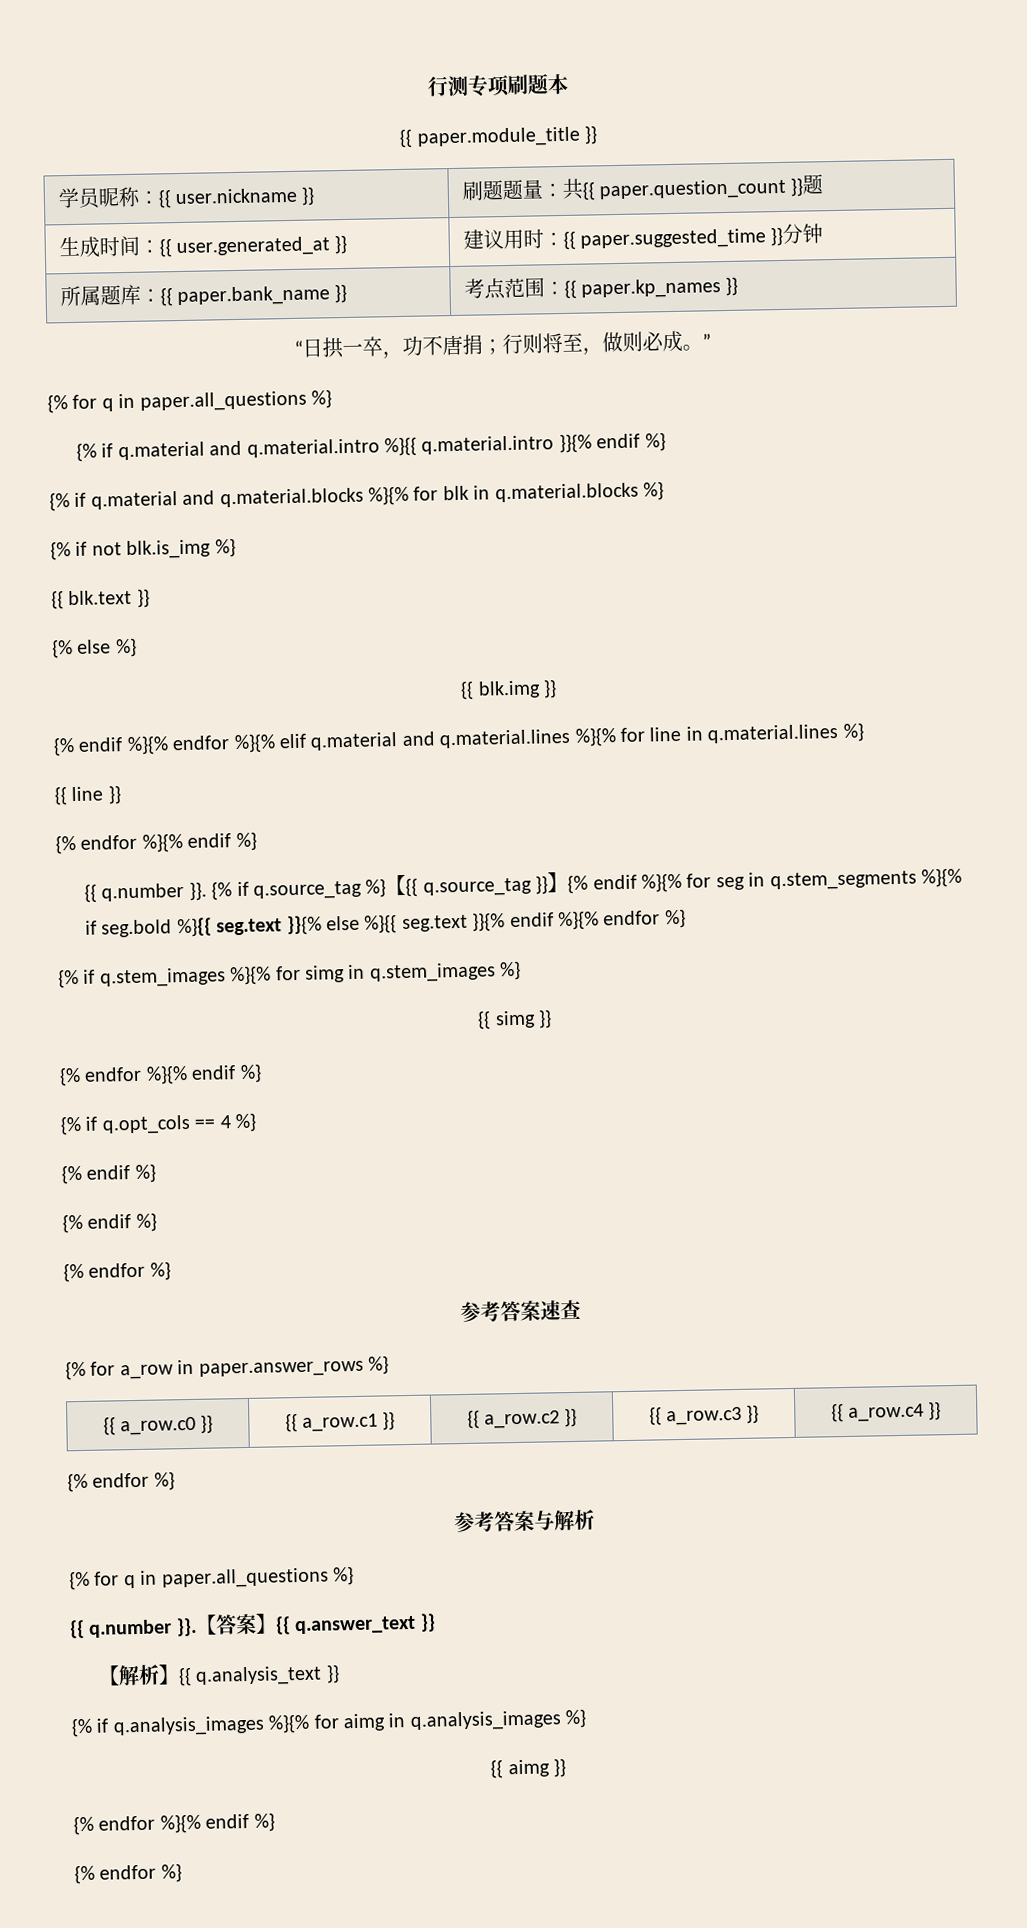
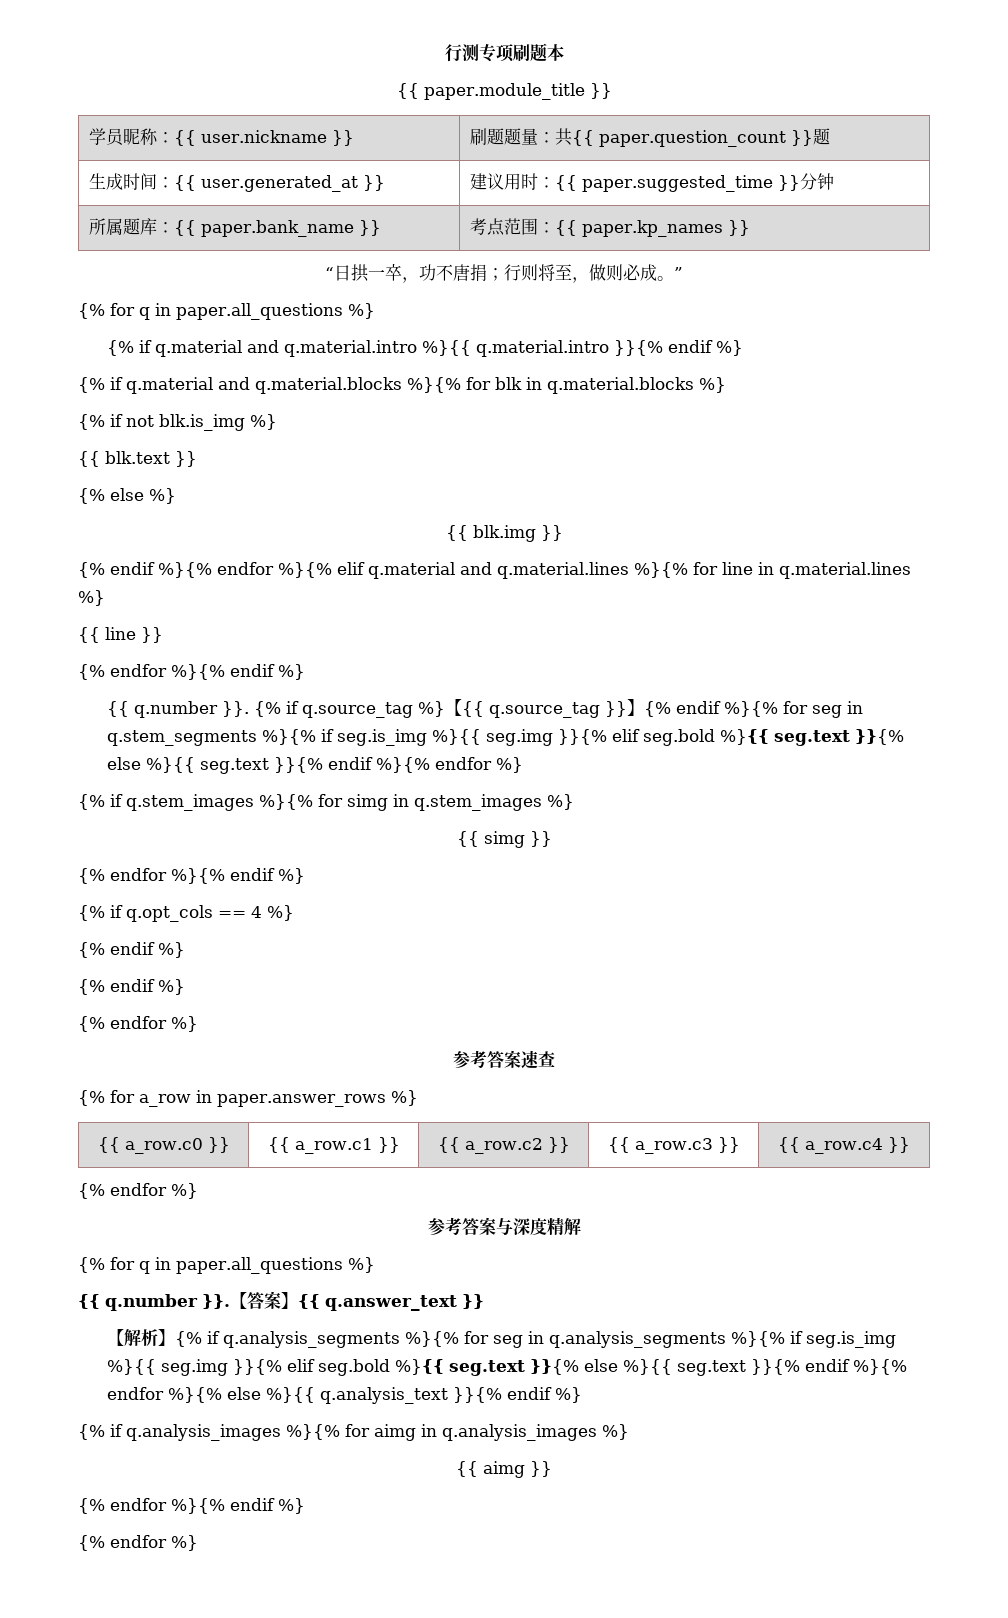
- {% if q.source_tag %}【{{ q.source_tag }}】{% endif %}{% for seg in q.stem_segments %}{% if seg.bold %}{{ seg.text }}{% else %}{{ seg.text }}{% endif %}{% endfor %}
+ {% if q.source_tag %}【{{ q.source_tag }}】{% endif %}{% for seg in q.stem_segments %}{% if seg.is_img %}{{ seg.img }}{% elif seg.bold %}{{ seg.text }}{% else %}{{ seg.text }}{% endif %}{% endfor %}
- 参考答案与解析
+ 参考答案与深度精解
- 【解析】{{ q.analysis_text }}
+ 【解析】{% if q.analysis_segments %}{% for seg in q.analysis_segments %}{% if seg.is_img %}{{ seg.img }}{% elif seg.bold %}{{ seg.text }}{% else %}{{ seg.text }}{% endif %}{% endfor %}{% else %}{{ q.analysis_text }}{% endif %}

